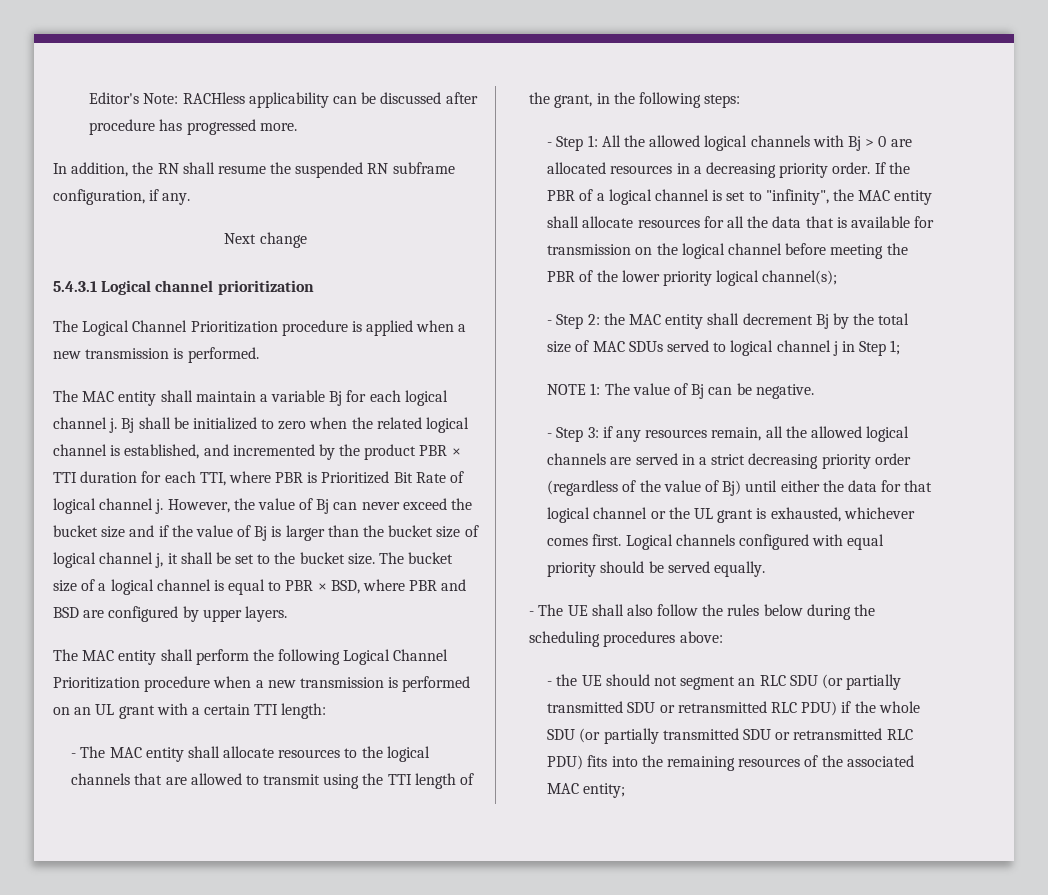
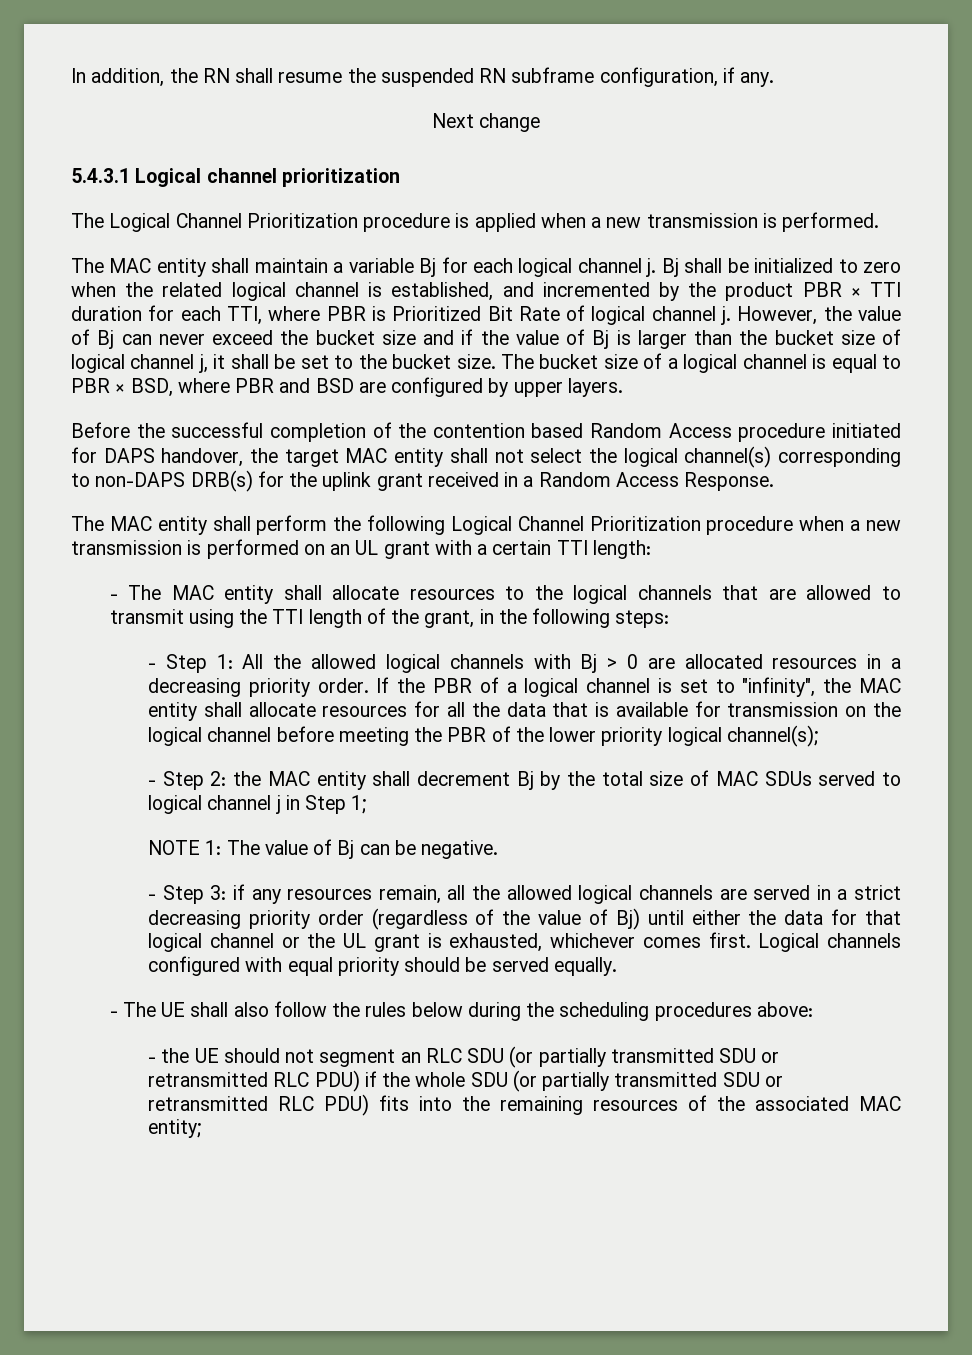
- Editor's Note: RACHless applicability can be discussed after procedure has progressed more.
+ Before the successful completion of the contention based Random Access procedure initiated for DAPS handover, the target MAC entity shall not select the logical channel(s) corresponding to non-DAPS DRB(s) for the uplink grant received in a Random Access Response.

